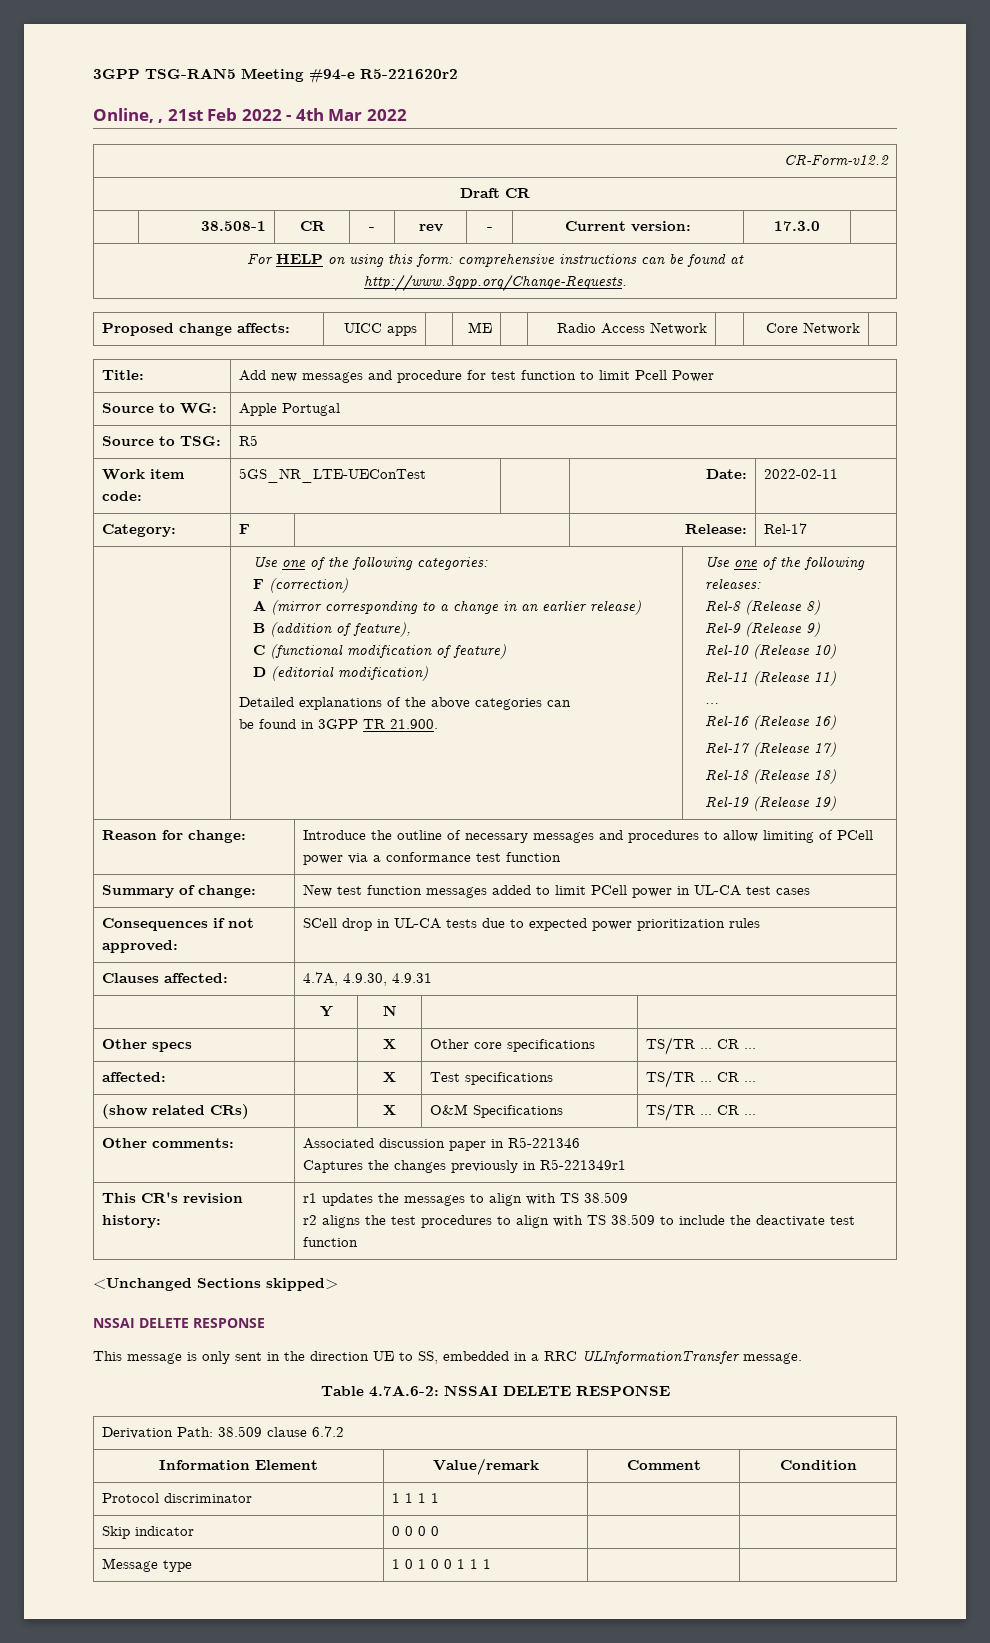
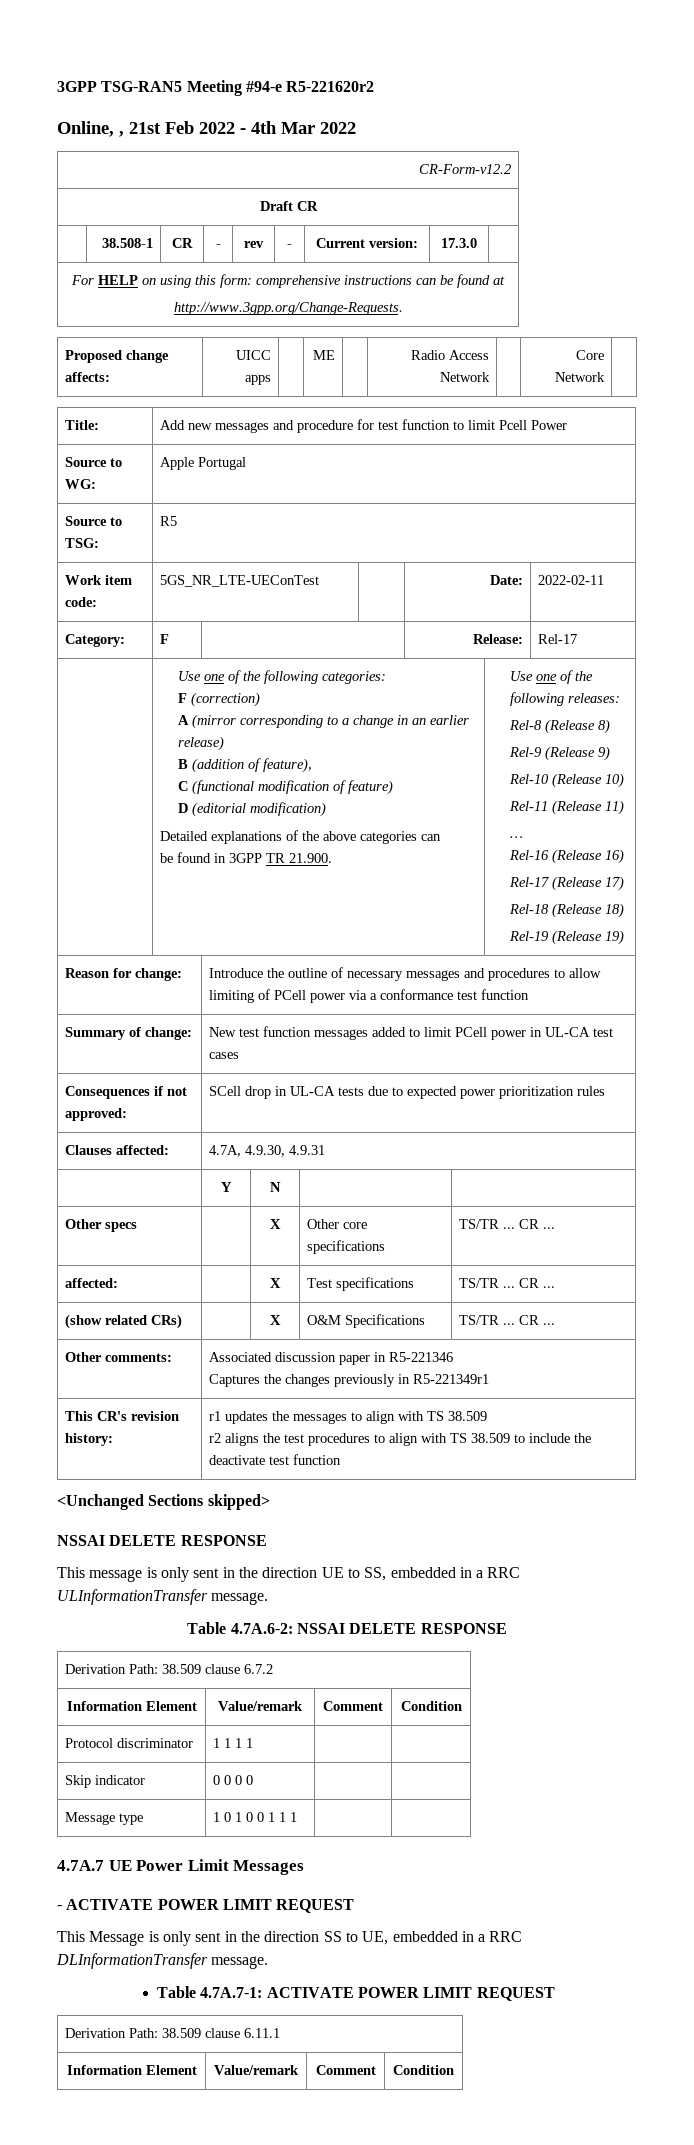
+ 4.7A.7 UE Power Limit Messages
+ - ACTIVATE POWER LIMIT REQUEST
+ This Message is only sent in the direction SS to UE, embedded in a RRC DLInformationTransfer message.
+ Table 4.7A.7-1: ACTIVATE POWER LIMIT REQUEST
+ Derivation Path: 38.509 clause 6.11.1
+ Information Element | Value/remark | Comment | Condition

